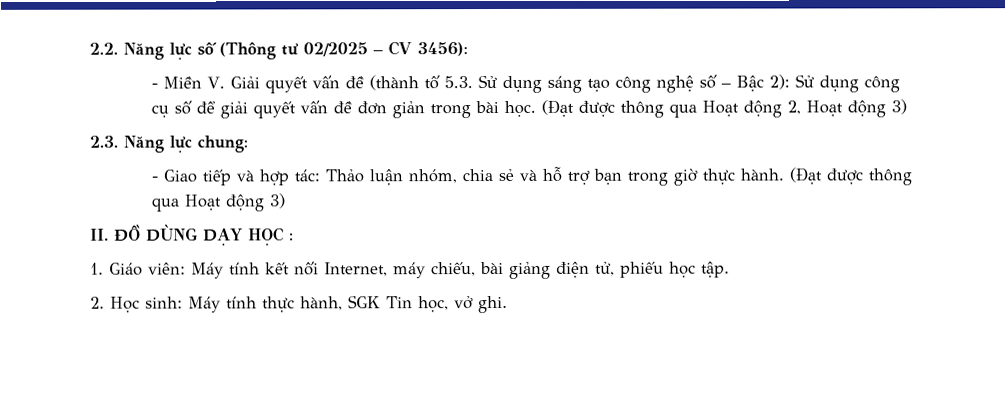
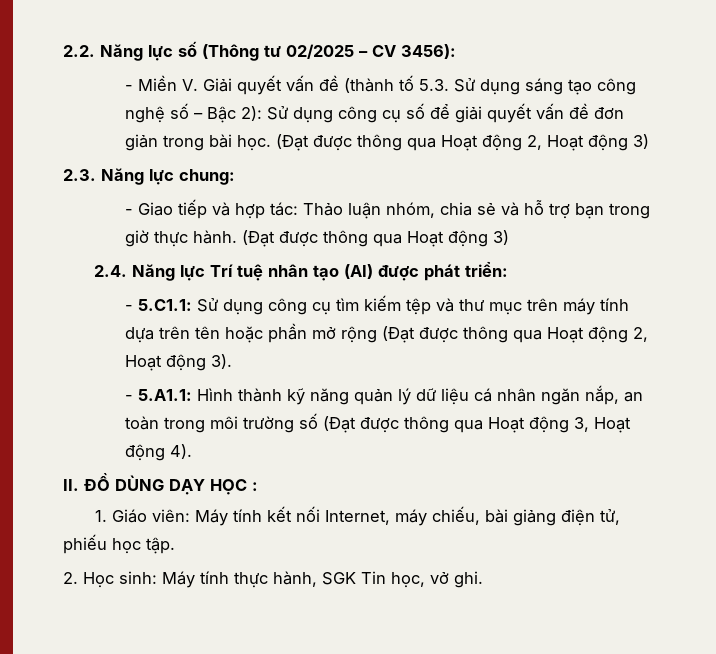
+ 2.4. Năng lực Trí tuệ nhân tạo (AI) được phát triển:
+ - 5.C1.1: Sử dụng công cụ tìm kiếm tệp và thư mục trên máy tính dựa trên tên hoặc phần mở rộng (Đạt được thông qua Hoạt động 2, Hoạt động 3).
+ - 5.A1.1: Hình thành kỹ năng quản lý dữ liệu cá nhân ngăn nắp, an toàn trong môi trường số (Đạt được thông qua Hoạt động 3, Hoạt động 4).

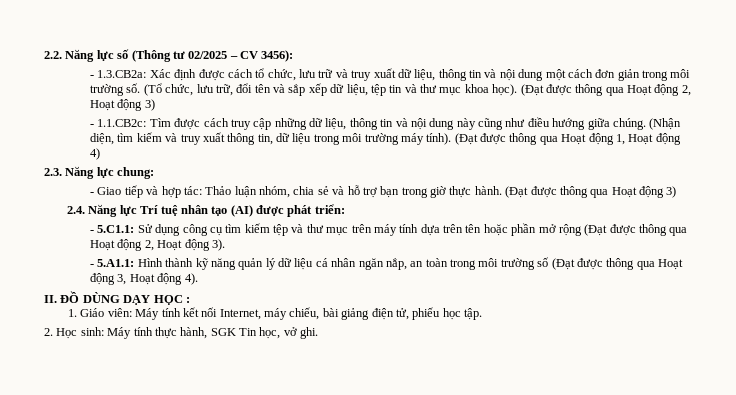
- - Miền V. Giải quyết vấn đề (thành tố 5.3. Sử dụng sáng tạo công nghệ số – Bậc 2): Sử dụng công cụ số để giải quyết vấn đề đơn giản trong bài học.
+ - 1.3.CB2a: Xác định được cách tổ chức, lưu trữ và truy xuất dữ liệu, thông tin và nội dung một cách đơn giản trong môi trường số. (Tổ chức, lưu trữ, đổi tên và sắp xếp dữ liệu, tệp tin và thư mục khoa học).
+ - 1.1.CB2c: Tìm được cách truy cập những dữ liệu, thông tin và nội dung này cũng như điều hướng giữa chúng. (Nhận diện, tìm kiếm và truy xuất thông tin, dữ liệu trong môi trường máy tính). (Đạt được thông qua Hoạt động 1, Hoạt động 4)

